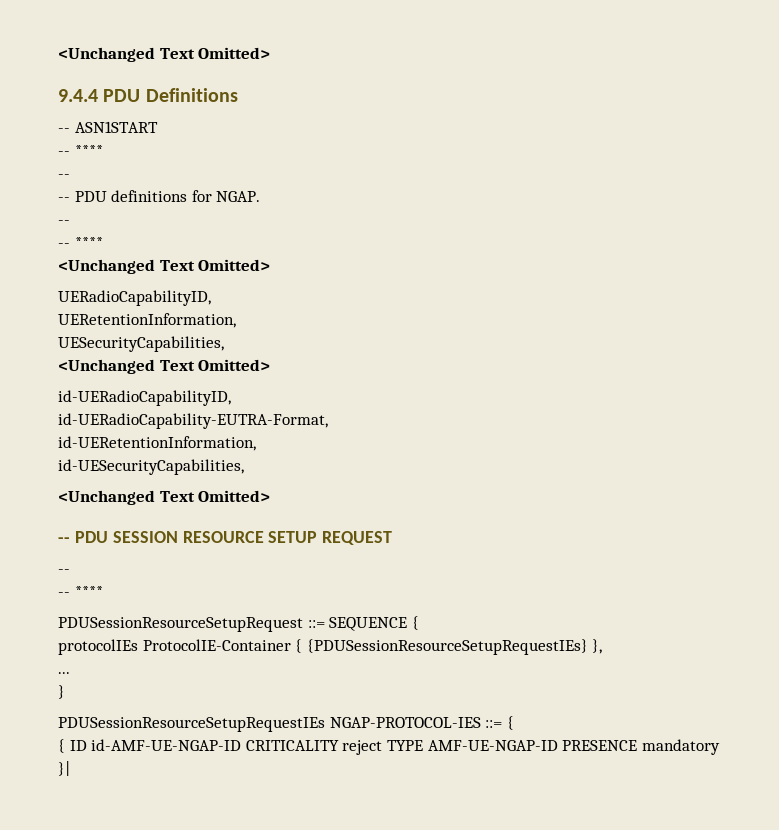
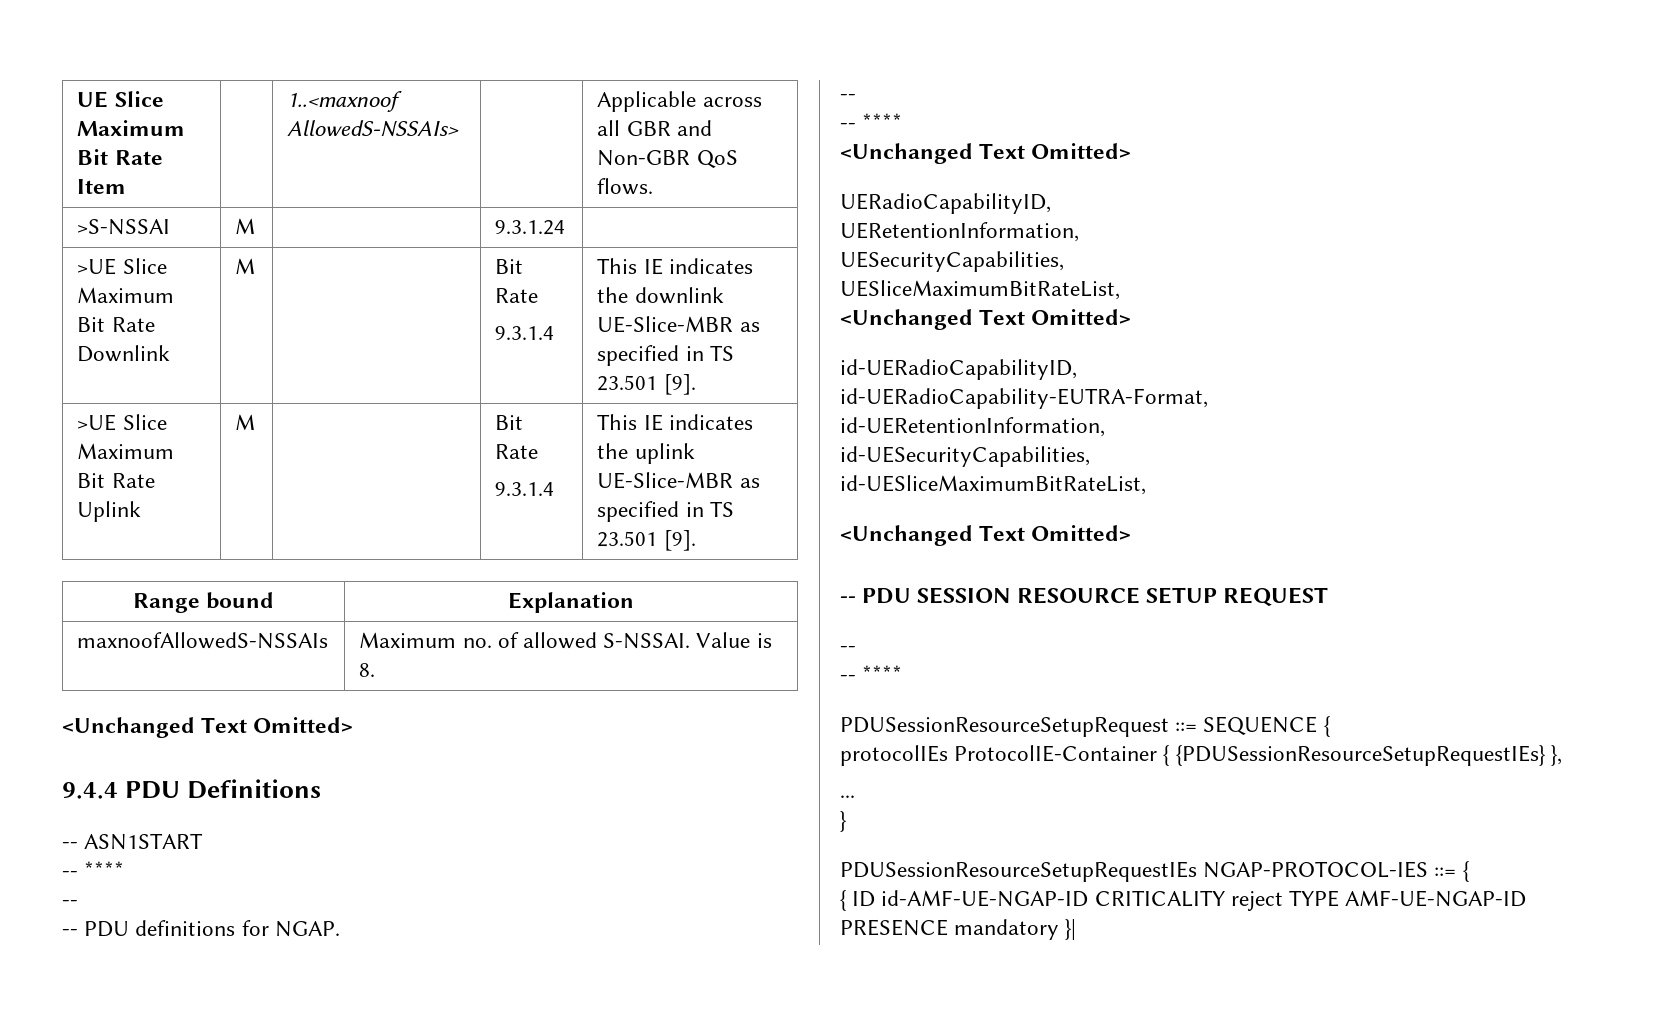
+ UE Slice Maximum Bit Rate Item | | 1..<maxnoof AllowedS-NSSAIs> | | Applicable across all GBR and Non-GBR QoS flows.
+ >S-NSSAI | M | | 9.3.1.24 |
+ >UE Slice Maximum Bit Rate Downlink | M | | Bit Rate
+ 9.3.1.4 | This IE indicates the downlink UE-Slice-MBR as specified in TS 23.501 [9].
+ >UE Slice Maximum Bit Rate Uplink | M | | Bit Rate
+ 9.3.1.4 | This IE indicates the uplink UE-Slice-MBR as specified in TS 23.501 [9].
+ Range bound | Explanation
+ maxnoofAllowedS-NSSAIs | Maximum no. of allowed S-NSSAI. Value is 8.
+ UESliceMaximumBitRateList,
+ id-UESliceMaximumBitRateList,

